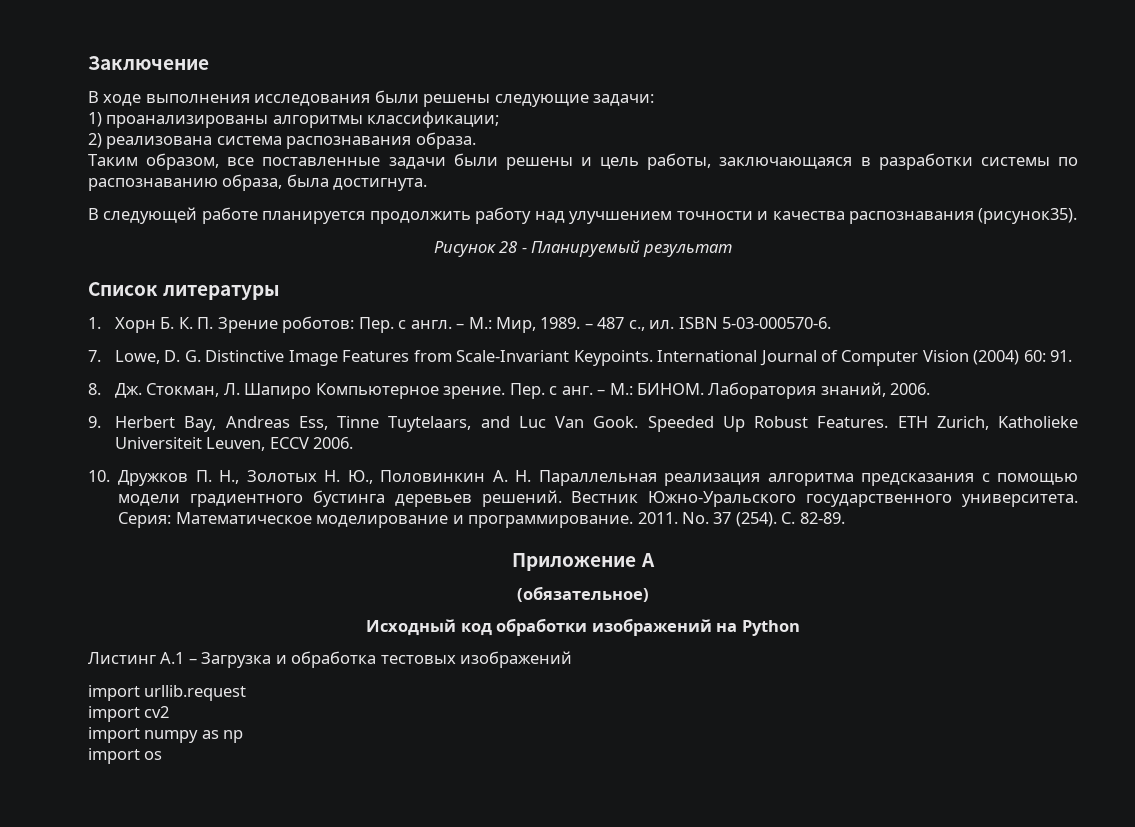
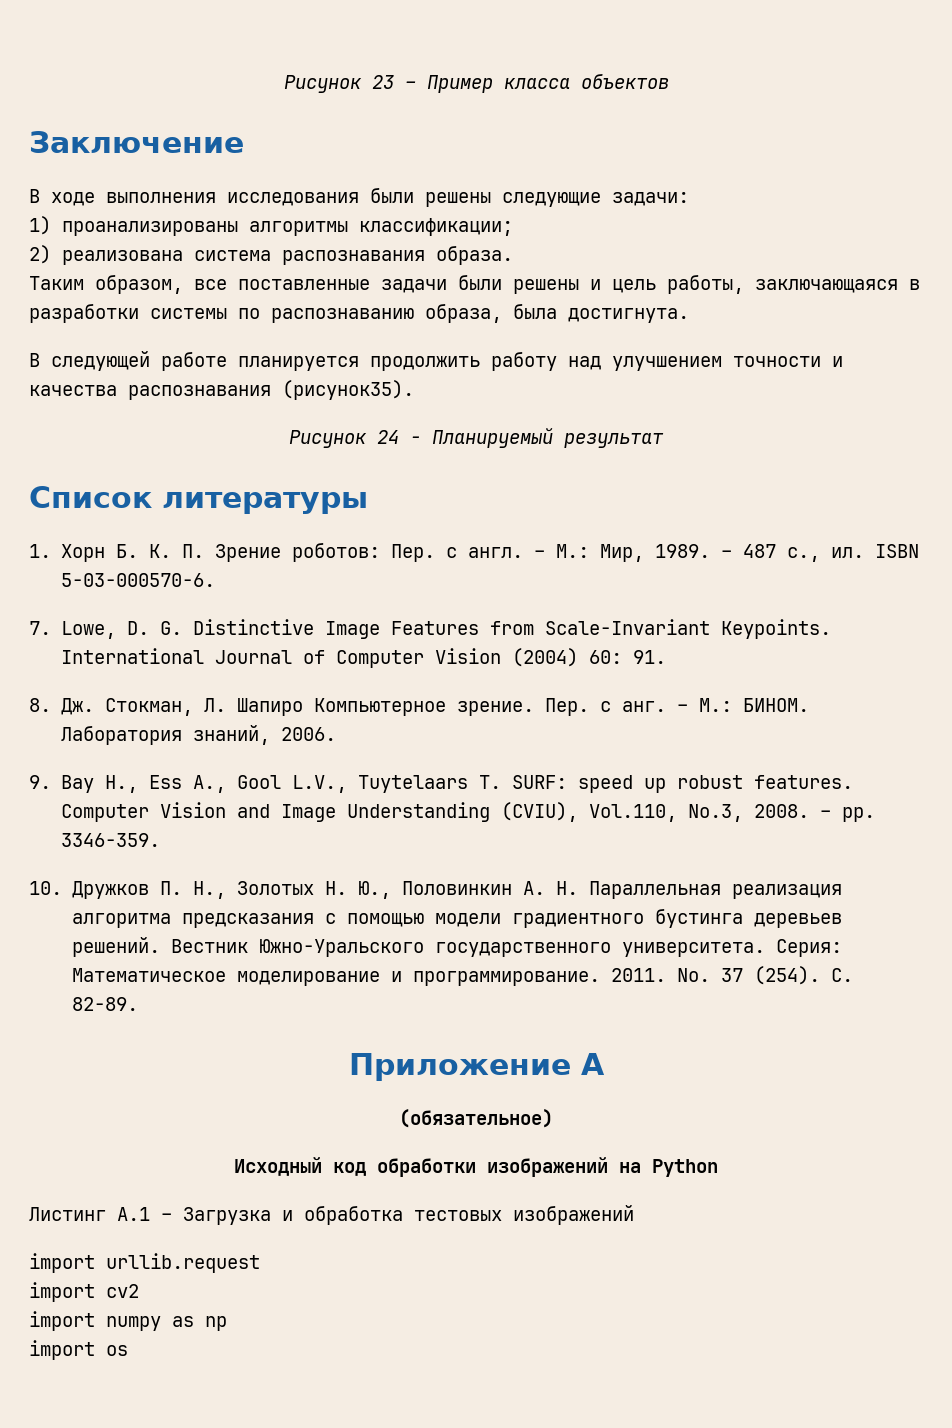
+ Рисунок 23 – Пример класса объектов
- Рисунок 28 - Планируемый результат
+ Рисунок 24 - Планируемый результат
- 9. Herbert Bay, Andreas Ess, Tinne Tuytelaars, and Luc Van Gook. Speeded Up Robust Features. ETH Zurich, Katholieke Universiteit Leuven, ECCV 2006.
+ 9. Bay H., Ess A., Gool L.V., Tuytelaars T. SURF: speed up robust features. Computer Vision and Image Understanding (CVIU), Vol.110, No.3, 2008. – pp. 3346-359.

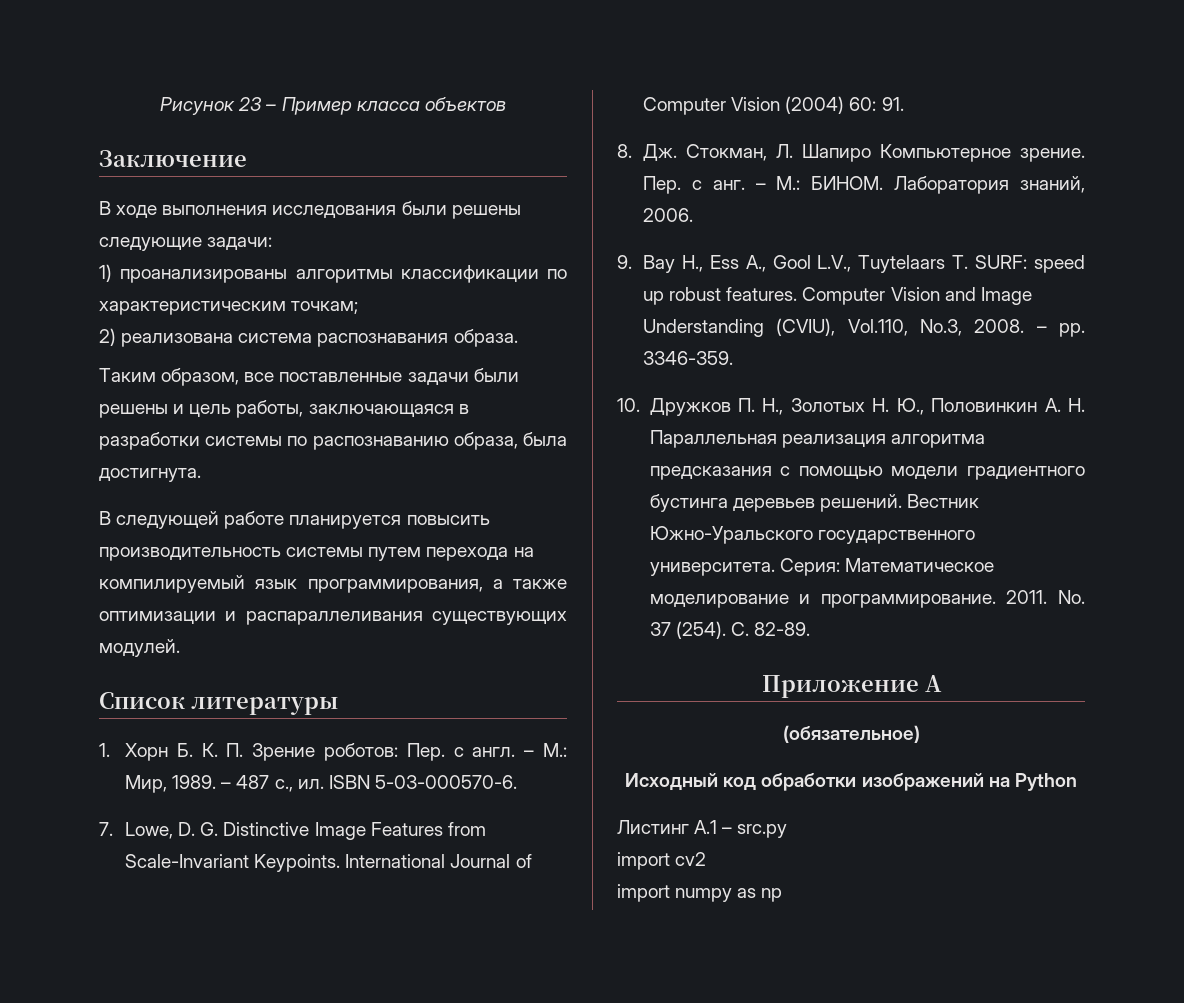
- 1) проанализированы алгоритмы классификации;
+ 1) проанализированы алгоритмы классификации по характеристическим точкам;
- В следующей работе планируется продолжить работу над улучшением точности и качества распознавания (рисунок35).
- Рисунок 24 - Планируемый результат
+ В следующей работе планируется повысить производительность системы путем перехода на компилируемый язык программирования, а также оптимизации и распараллеливания существующих модулей.
- Листинг А.1 – Загрузка и обработка тестовых изображений
- import urllib.request
+ Листинг А.1 – src.py
- import os

